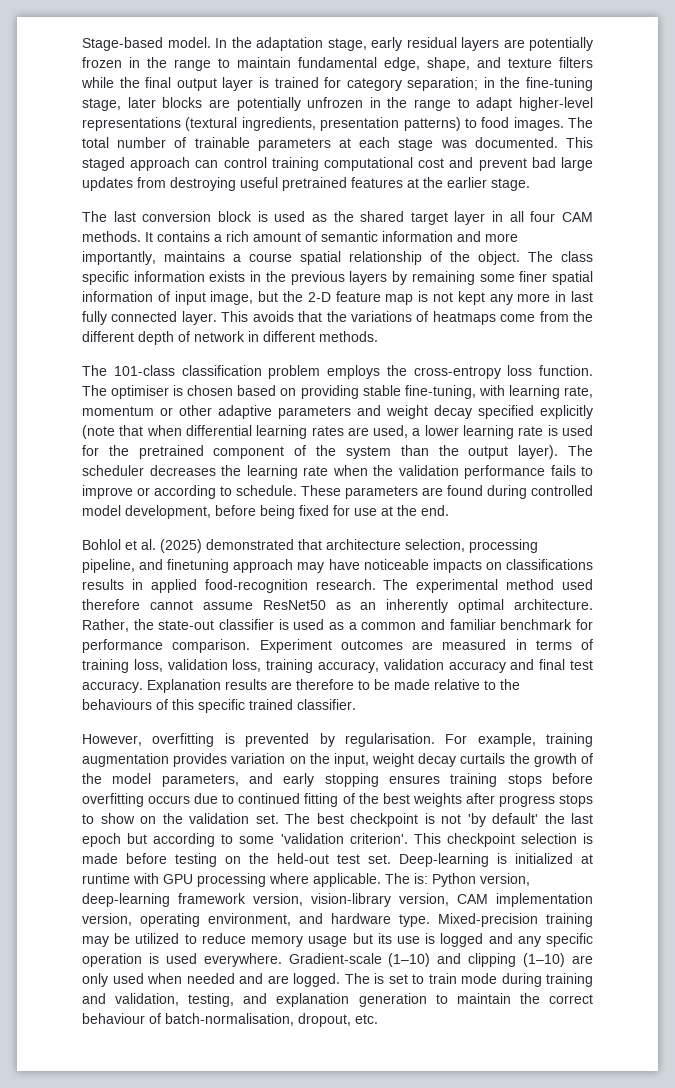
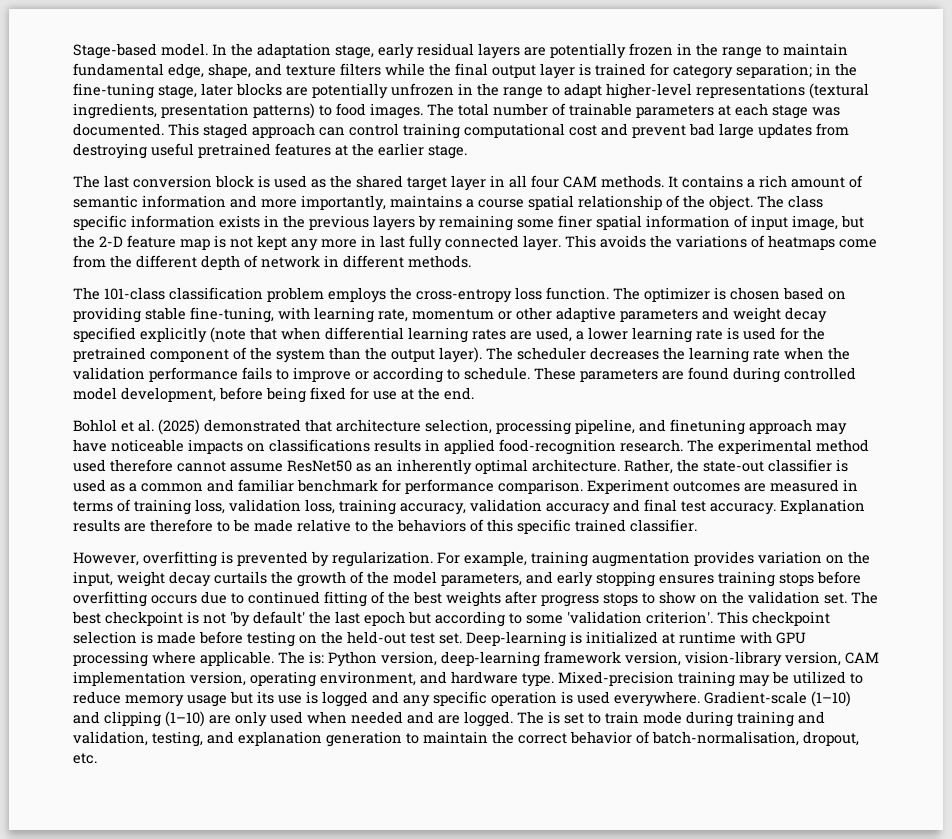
- This avoids that the variations of heatmaps come from the different depth of network in different methods.
+ This avoids the variations of heatmaps come from the different depth of network in different methods.
- The optimiser is chosen based on providing stable fine-tuning, with learning rate, momentum or other adaptive parameters and weight decay specified explicitly (note that when differential learning rates are used, a lower learning rate is used for the pretrained component of the system than the output layer).
+ The optimizer is chosen based on providing stable fine-tuning, with learning rate, momentum or other adaptive parameters and weight decay specified explicitly (note that when differential learning rates are used, a lower learning rate is used for the pretrained component of the system than the output layer).
- Explanation results are therefore to be made relative to the behaviours of this specific trained classifier.
+ Explanation results are therefore to be made relative to the behaviors of this specific trained classifier.
- However, overfitting is prevented by regularisation.
+ However, overfitting is prevented by regularization.
- The is set to train mode during training and validation, testing, and explanation generation to maintain the correct behaviour of batch-normalisation, dropout, etc.
+ The is set to train mode during training and validation, testing, and explanation generation to maintain the correct behavior of batch-normalisation, dropout, etc.

